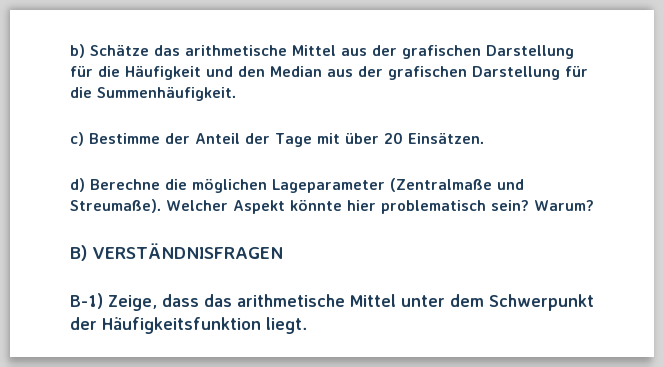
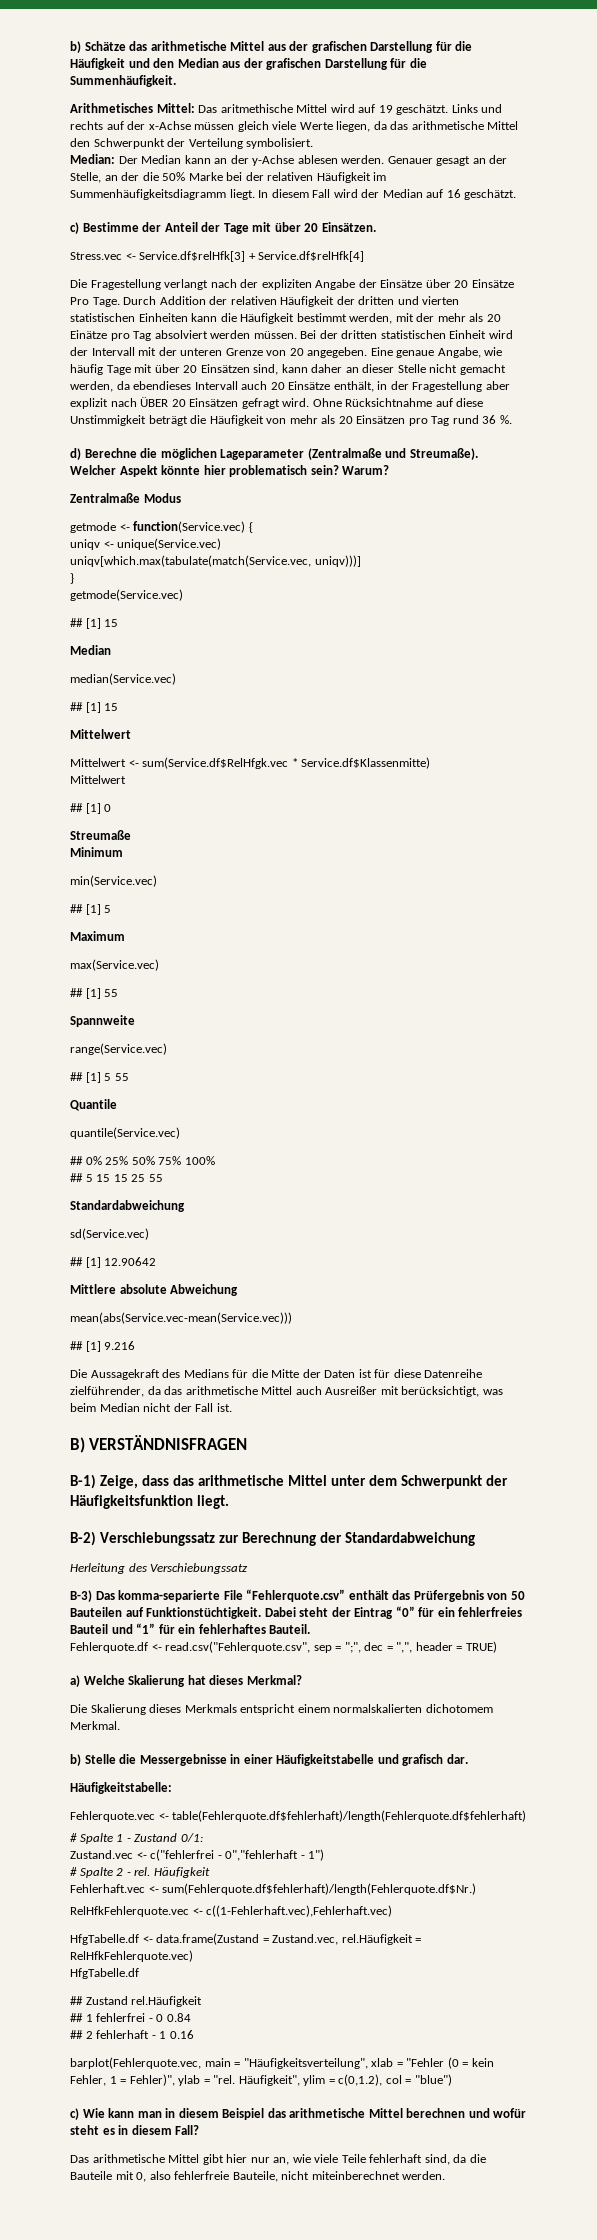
+ Arithmetisches Mittel: Das aritmethische Mittel wird auf 19 geschätzt. Links und rechts auf der x-Achse müssen gleich viele Werte liegen, da das arithmetische Mittel den Schwerpunkt der Verteilung symbolisiert.
+ Median: Der Median kann an der y-Achse ablesen werden. Genauer gesagt an der Stelle, an der die 50% Marke bei der relativen Häufigkeit im Summenhäufigkeitsdiagramm liegt. In diesem Fall wird der Median auf 16 geschätzt.
+ Stress.vec <- Service.df$relHfk[3] + Service.df$relHfk[4]
+ Die Fragestellung verlangt nach der expliziten Angabe der Einsätze über 20 Einsätze Pro Tage. Durch Addition der relativen Häufigkeit der dritten und vierten statistischen Einheiten kann die Häufigkeit bestimmt werden, mit der mehr als 20 Einätze pro Tag absolviert werden müssen. Bei der dritten statistischen Einheit wird der Intervall mit der unteren Grenze von 20 angegeben. Eine genaue Angabe, wie häufig Tage mit über 20 Einsätzen sind, kann daher an dieser Stelle nicht gemacht werden, da ebendieses Intervall auch 20 Einsätze enthält, in der Fragestellung aber explizit nach ÜBER 20 Einsätzen gefragt wird. Ohne Rücksichtnahme auf diese Unstimmigkeit beträgt die Häufigkeit von mehr als 20 Einsätzen pro Tag rund 36 %.
+ Zentralmaße Modus
+ getmode <- function(Service.vec) {
+ uniqv <- unique(Service.vec)
+ uniqv[which.max(tabulate(match(Service.vec, uniqv)))]
+ }
+ getmode(Service.vec)
+ ## [1] 15
+ Median
+ median(Service.vec)
+ ## [1] 15
+ Mittelwert
+ Mittelwert <- sum(Service.df$RelHfgk.vec * Service.df$Klassenmitte)
+ Mittelwert
+ ## [1] 0
+ Streumaße
+ Minimum
+ min(Service.vec)
+ ## [1] 5
+ Maximum
+ max(Service.vec)
+ ## [1] 55
+ Spannweite
+ range(Service.vec)
+ ## [1] 5 55
+ Quantile
+ quantile(Service.vec)
+ ## 0% 25% 50% 75% 100%
+ ## 5 15 15 25 55
+ Standardabweichung
+ sd(Service.vec)
+ ## [1] 12.90642
+ Mittlere absolute Abweichung
+ mean(abs(Service.vec-mean(Service.vec)))
+ ## [1] 9.216
+ Die Aussagekraft des Medians für die Mitte der Daten ist für diese Datenreihe zielführender, da das arithmetische Mittel auch Ausreißer mit berücksichtigt, was beim Median nicht der Fall ist.
+ B-2) Verschiebungssatz zur Berechnung der Standardabweichung
+ Herleitung des Verschiebungssatz
+ B-3) Das komma-separierte File “Fehlerquote.csv” enthält das Prüfergebnis von 50 Bauteilen auf Funktionstüchtigkeit. Dabei steht der Eintrag “0” für ein fehlerfreies Bauteil und “1” für ein fehlerhaftes Bauteil.
+ Fehlerquote.df <- read.csv("Fehlerquote.csv", sep = ";", dec = ",", header = TRUE)
+ a) Welche Skalierung hat dieses Merkmal?
+ Die Skalierung dieses Merkmals entspricht einem normalskalierten dichotomem Merkmal.
+ b) Stelle die Messergebnisse in einer Häufigkeitstabelle und grafisch dar.
+ Häufigkeitstabelle:
+ Fehlerquote.vec <- table(Fehlerquote.df$fehlerhaft)/length(Fehlerquote.df$fehlerhaft)
+ # Spalte 1 - Zustand 0/1:
+ Zustand.vec <- c("fehlerfrei - 0","fehlerhaft - 1")
+ # Spalte 2 - rel. Häufigkeit
+ Fehlerhaft.vec <- sum(Fehlerquote.df$fehlerhaft)/length(Fehlerquote.df$Nr.)
+ RelHfkFehlerquote.vec <- c((1-Fehlerhaft.vec),Fehlerhaft.vec)
+ HfgTabelle.df <- data.frame(Zustand = Zustand.vec, rel.Häufigkeit = RelHfkFehlerquote.vec)
+ HfgTabelle.df
+ ## Zustand rel.Häufigkeit
+ ## 1 fehlerfrei - 0 0.84
+ ## 2 fehlerhaft - 1 0.16
+ barplot(Fehlerquote.vec, main = "Häufigkeitsverteilung", xlab = "Fehler (0 = kein Fehler, 1 = Fehler)", ylab = "rel. Häufigkeit", ylim = c(0,1.2), col = "blue")
+ c) Wie kann man in diesem Beispiel das arithmetische Mittel berechnen und wofür steht es in diesem Fall?
+ Das arithmetische Mittel gibt hier nur an, wie viele Teile fehlerhaft sind, da die Bauteile mit 0, also fehlerfreie Bauteile, nicht miteinberechnet werden.

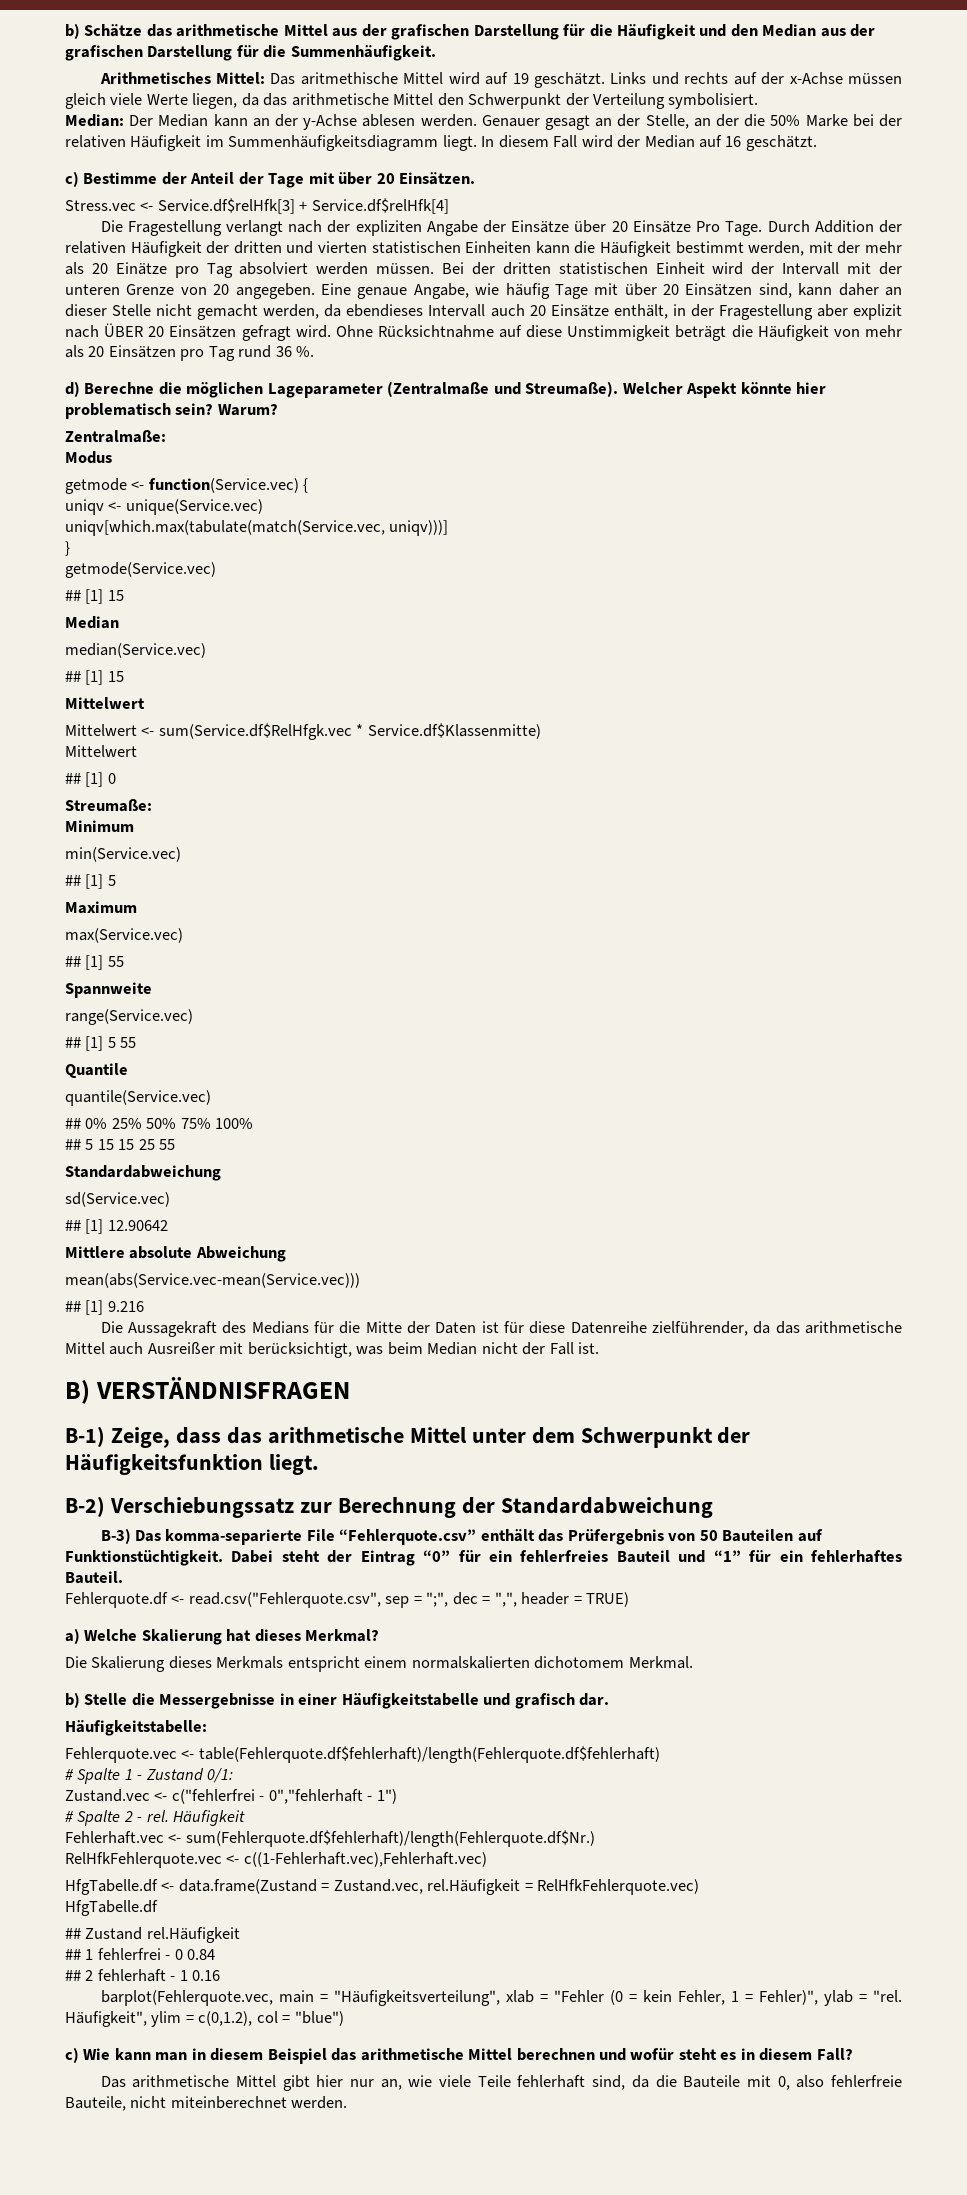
- Zentralmaße Modus
+ Zentralmaße:
+ Modus
- Streumaße
+ Streumaße:
- Herleitung des Verschiebungssatz

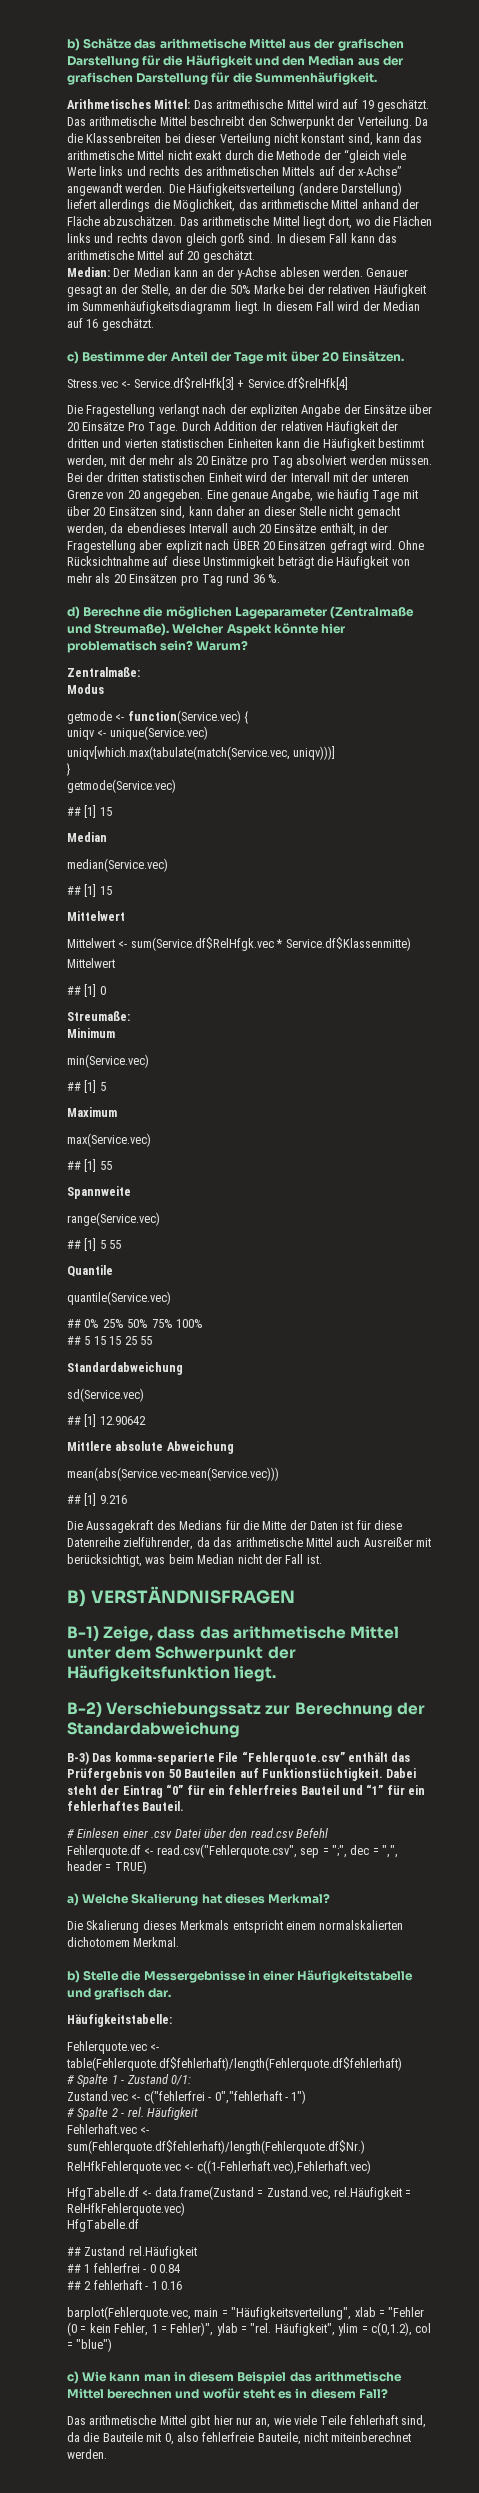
- Links und rechts auf der x-Achse müssen gleich viele Werte liegen, da das arithmetische Mittel den Schwerpunkt der Verteilung symbolisiert.
+ Das arithmetische Mittel beschreibt den Schwerpunkt der Verteilung. Da die Klassenbreiten bei dieser Verteilung nicht konstant sind, kann das arithmetische Mittel nicht exakt durch die Methode der “gleich viele Werte links und rechts des arithmetischen Mittels auf der x-Achse” angewandt werden. Die Häufigkeitsverteilung (andere Darstellung) liefert allerdings die Möglichkeit, das arithmetische Mittel anhand der Fläche abzuschätzen. Das arithmetische Mittel liegt dort, wo die Flächen links und rechts davon gleich gorß sind. In diesem Fall kann das arithmetische Mittel auf 20 geschätzt.
+ # Einlesen einer .csv Datei über den read.csv Befehl

